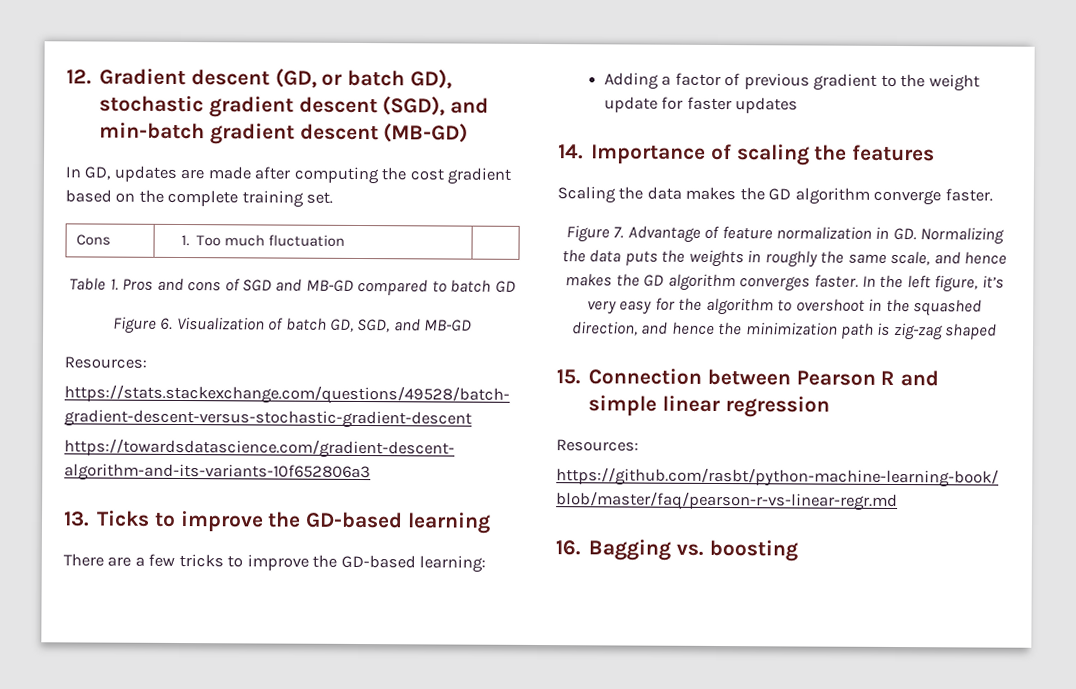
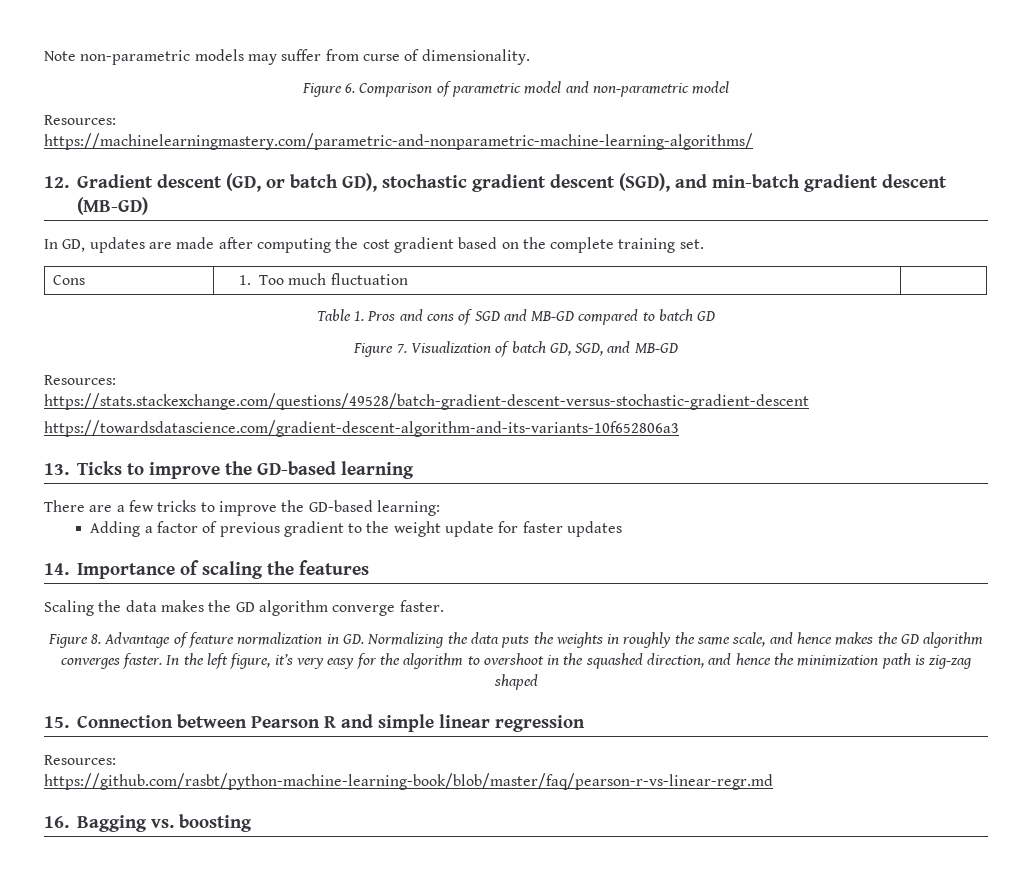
+ Note non-parametric models may suffer from curse of dimensionality.
+ Figure 6. Comparison of parametric model and non-parametric model
+ Resources:
+ https://machinelearningmastery.com/parametric-and-nonparametric-machine-learning-algorithms/
- Figure 6. Visualization of batch GD, SGD, and MB-GD
+ Figure 7. Visualization of batch GD, SGD, and MB-GD
- Figure 7. Advantage of feature normalization in GD. Normalizing the data puts the weights in roughly the same scale, and hence makes the GD algorithm converges faster.
+ Figure 8. Advantage of feature normalization in GD. Normalizing the data puts the weights in roughly the same scale, and hence makes the GD algorithm converges faster.

